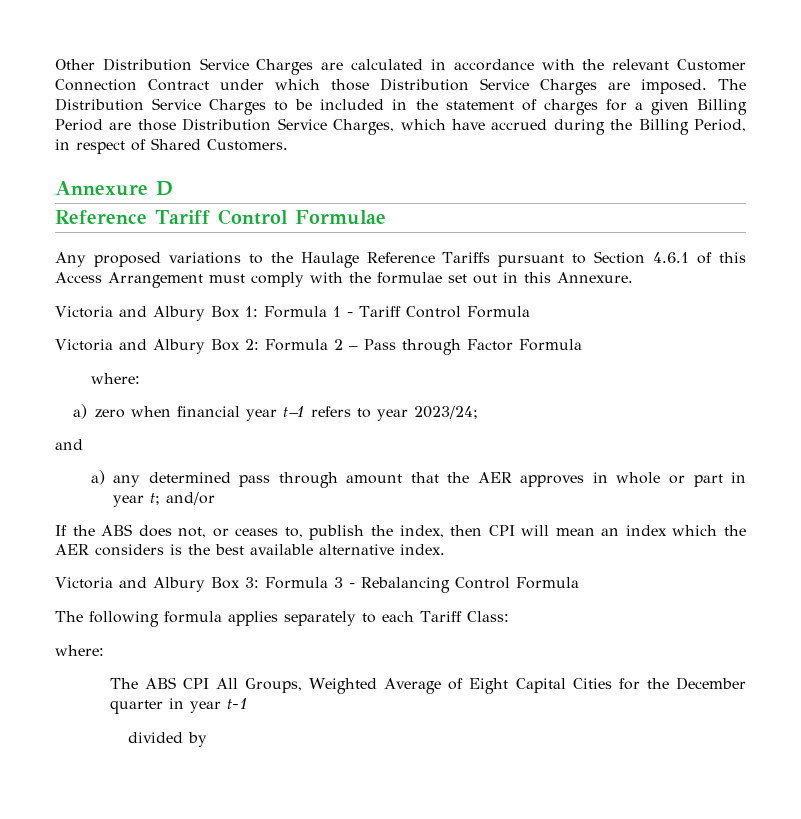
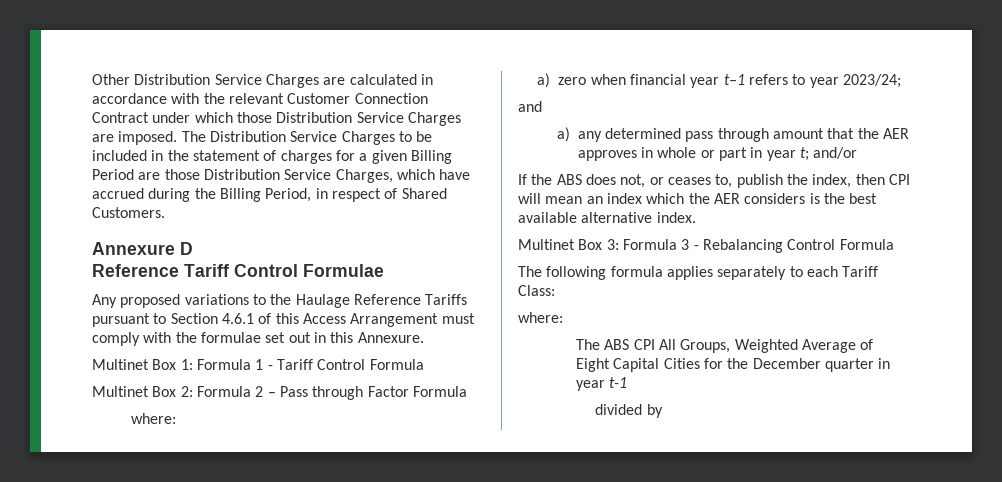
- Victoria and Albury Box 1: Formula 1 - Tariff Control Formula
+ Multinet Box 1: Formula 1 - Tariff Control Formula
- Victoria and Albury Box 2: Formula 2 – Pass through Factor Formula
+ Multinet Box 2: Formula 2 – Pass through Factor Formula
- Victoria and Albury Box 3: Formula 3 - Rebalancing Control Formula
+ Multinet Box 3: Formula 3 - Rebalancing Control Formula

